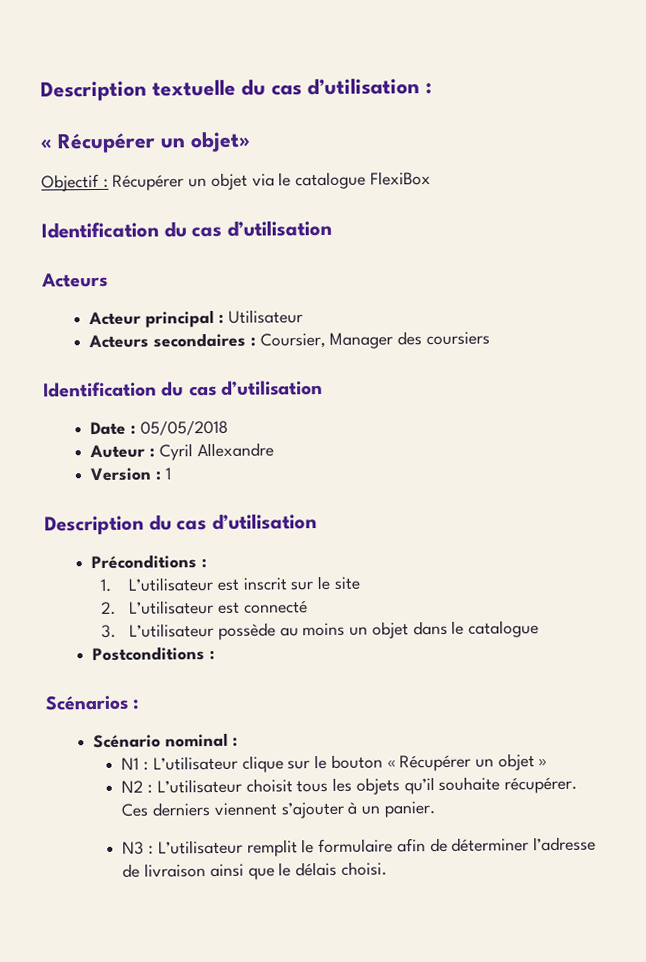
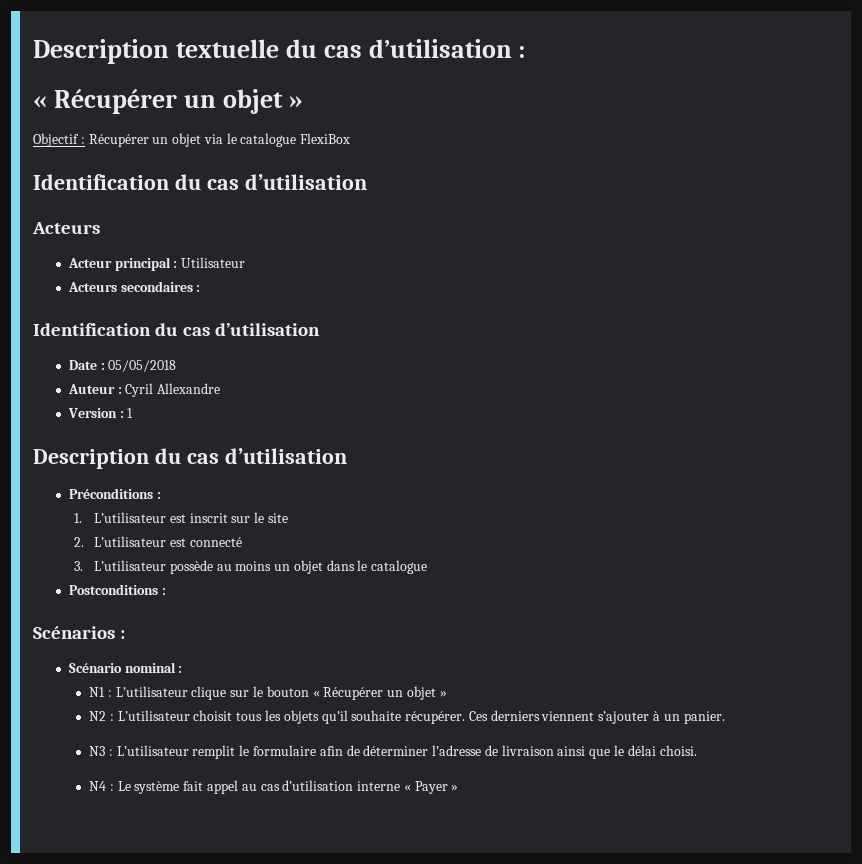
  Description textuelle du cas d’utilisation :
- « Récupérer un objet»
+ « Récupérer un objet »
- Acteurs secondaires : Coursier, Manager des coursiers
+ Acteurs secondaires :
- N3 : L’utilisateur remplit le formulaire afin de déterminer l’adresse de livraison ainsi que le délais choisi.
+ N3 : L’utilisateur remplit le formulaire afin de déterminer l’adresse de livraison ainsi que le délai choisi.
+ N4 : Le système fait appel au cas d’utilisation interne « Payer »

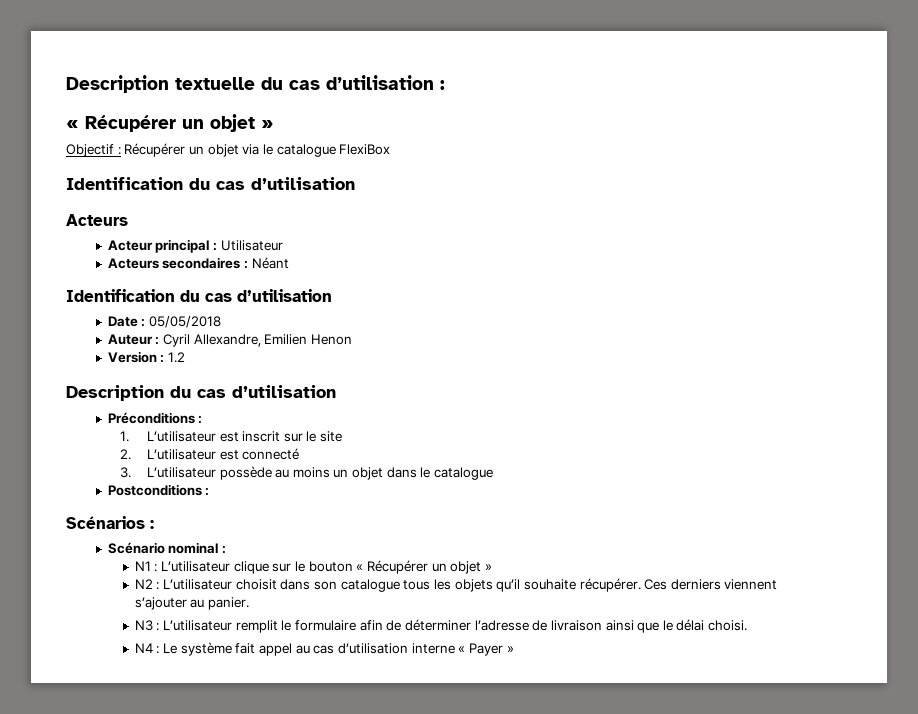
- Acteurs secondaires :
+ Acteurs secondaires : Néant
- Auteur : Cyril Allexandre
+ Auteur : Cyril Allexandre, Emilien Henon
- Version : 1
+ Version : 1.2
- N2 : L’utilisateur choisit tous les objets qu’il souhaite récupérer.
+ N2 : L’utilisateur choisit dans son catalogue tous les objets qu’il souhaite récupérer.
- Ces derniers viennent s’ajouter à un panier.
+ Ces derniers viennent s’ajouter au panier.

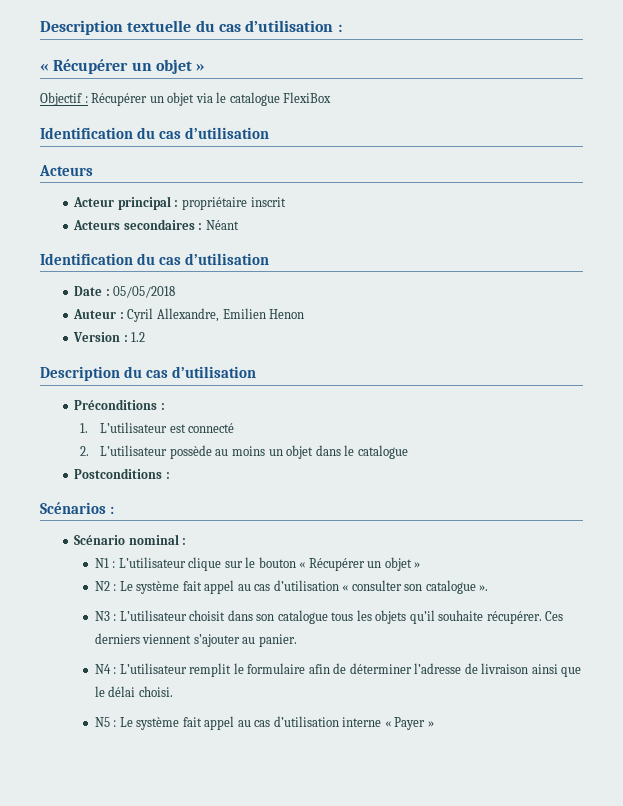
- Acteur principal : Utilisateur
+ Acteur principal : propriétaire inscrit
- 1. L’utilisateur est inscrit sur le site
- 2. L’utilisateur est connecté
+ 1. L’utilisateur est connecté
- 3. L’utilisateur possède au moins un objet dans le catalogue
+ 2. L’utilisateur possède au moins un objet dans le catalogue
- N2 : L’utilisateur choisit dans son catalogue tous les objets qu’il souhaite récupérer.
+ N2 : Le système fait appel au cas d’utilisation « consulter son catalogue ».
+ N3 : L’utilisateur choisit dans son catalogue tous les objets qu’il souhaite récupérer.
- N3 : L’utilisateur remplit le formulaire afin de déterminer l’adresse de livraison ainsi que le délai choisi.
+ N4 : L’utilisateur remplit le formulaire afin de déterminer l’adresse de livraison ainsi que le délai choisi.
- N4 : Le système fait appel au cas d’utilisation interne « Payer »
+ N5 : Le système fait appel au cas d’utilisation interne « Payer »

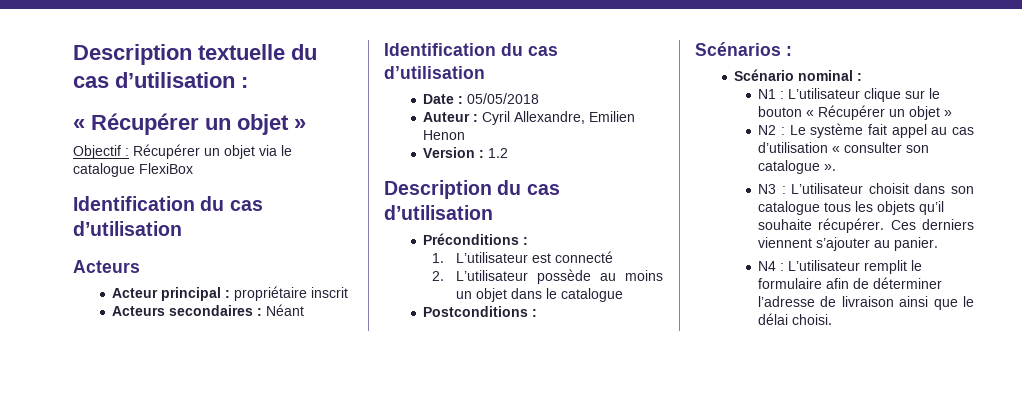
- N5 : Le système fait appel au cas d’utilisation interne « Payer »

